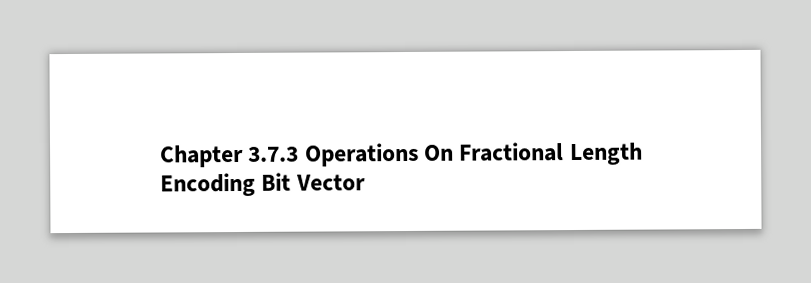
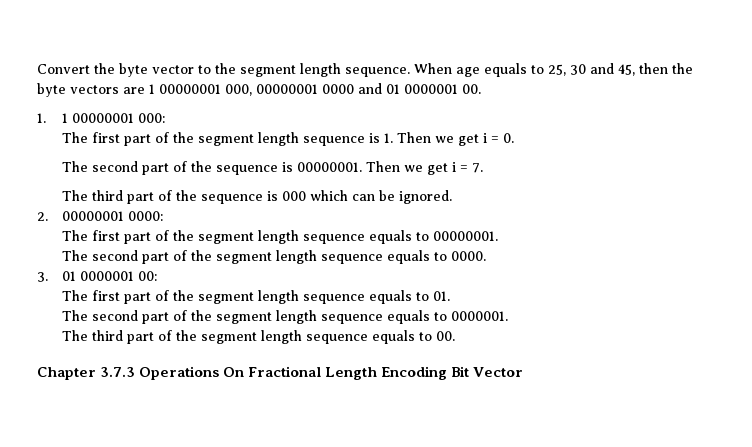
+ Convert the byte vector to the segment length sequence. When age equals to 25, 30 and 45, then the byte vectors are 1 00000001 000, 00000001 0000 and 01 0000001 00.
+ 1. 1 00000001 000:
+ The first part of the segment length sequence is 1. Then we get i = 0.
+ The second part of the sequence is 00000001. Then we get i = 7.
+ The third part of the sequence is 000 which can be ignored.
+ 2. 00000001 0000:
+ The first part of the segment length sequence equals to 00000001.
+ The second part of the segment length sequence equals to 0000.
+ 3. 01 0000001 00:
+ The first part of the segment length sequence equals to 01.
+ The second part of the segment length sequence equals to 0000001.
+ The third part of the segment length sequence equals to 00.

